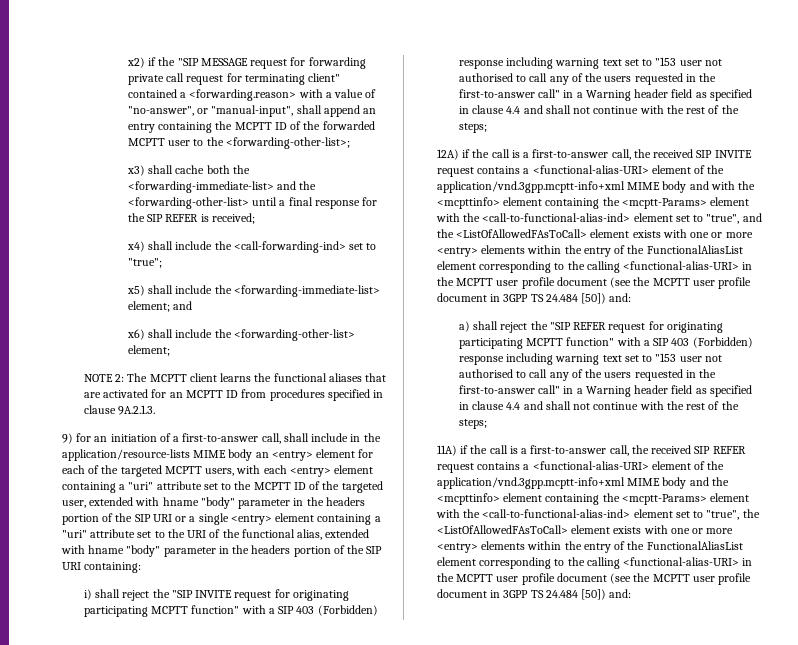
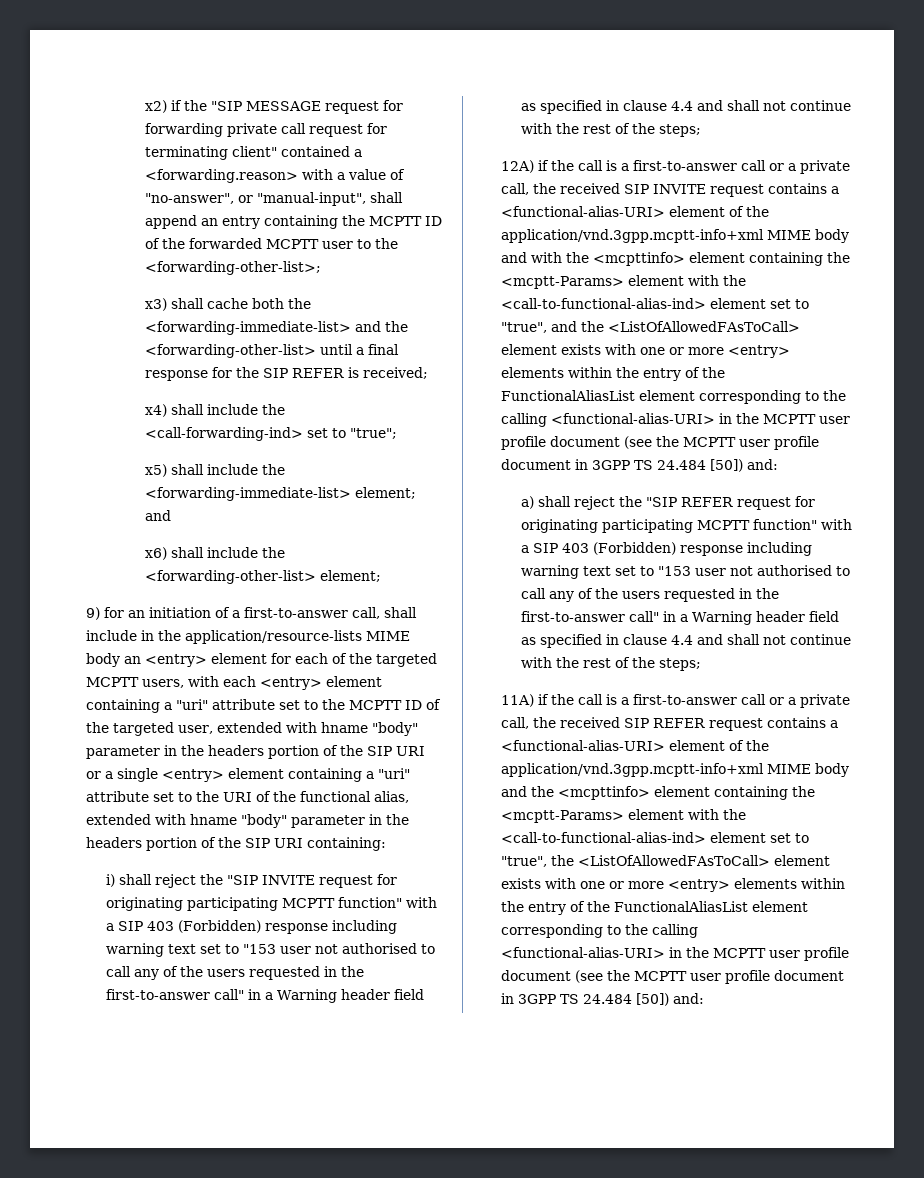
- NOTE 2: The MCPTT client learns the functional aliases that are activated for an MCPTT ID from procedures specified in clause 9A.2.1.3.
- 12A) if the call is a first-to-answer call, the received SIP INVITE request contains a <functional-alias-URI> element of the application/vnd.3gpp.mcptt-info+xml MIME body and with the <mcpttinfo> element containing the <mcptt-Params> element with the <call-to-functional-alias-ind> element set to "true", and the <ListOfAllowedFAsToCall> element exists with one or more <entry> elements within the entry of the FunctionalAliasList element corresponding to the calling <functional-alias-URI> in the MCPTT user profile document (see the MCPTT user profile document in 3GPP TS 24.484 [50]) and:
+ 12A) if the call is a first-to-answer call or a private call, the received SIP INVITE request contains a <functional-alias-URI> element of the application/vnd.3gpp.mcptt-info+xml MIME body and with the <mcpttinfo> element containing the <mcptt-Params> element with the <call-to-functional-alias-ind> element set to "true", and the <ListOfAllowedFAsToCall> element exists with one or more <entry> elements within the entry of the FunctionalAliasList element corresponding to the calling <functional-alias-URI> in the MCPTT user profile document (see the MCPTT user profile document in 3GPP TS 24.484 [50]) and:
- 11A) if the call is a first-to-answer call, the received SIP REFER request contains a <functional-alias-URI> element of the application/vnd.3gpp.mcptt-info+xml MIME body and the <mcpttinfo> element containing the <mcptt-Params> element with the <call-to-functional-alias-ind> element set to "true", the <ListOfAllowedFAsToCall> element exists with one or more <entry> elements within the entry of the FunctionalAliasList element corresponding to the calling <functional-alias-URI> in the MCPTT user profile document (see the MCPTT user profile document in 3GPP TS 24.484 [50]) and:
+ 11A) if the call is a first-to-answer call or a private call, the received SIP REFER request contains a <functional-alias-URI> element of the application/vnd.3gpp.mcptt-info+xml MIME body and the <mcpttinfo> element containing the <mcptt-Params> element with the <call-to-functional-alias-ind> element set to "true", the <ListOfAllowedFAsToCall> element exists with one or more <entry> elements within the entry of the FunctionalAliasList element corresponding to the calling <functional-alias-URI> in the MCPTT user profile document (see the MCPTT user profile document in 3GPP TS 24.484 [50]) and:

